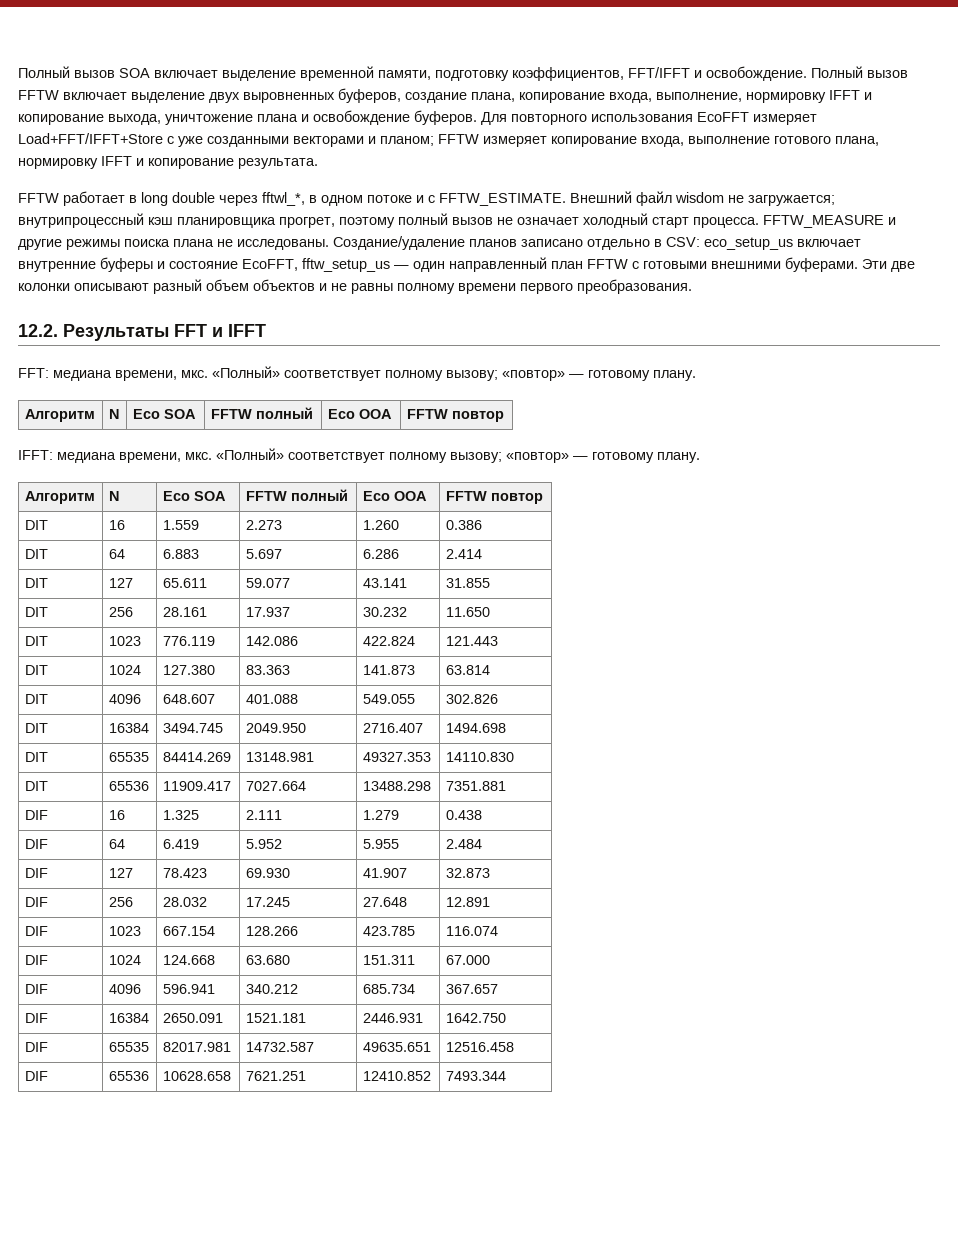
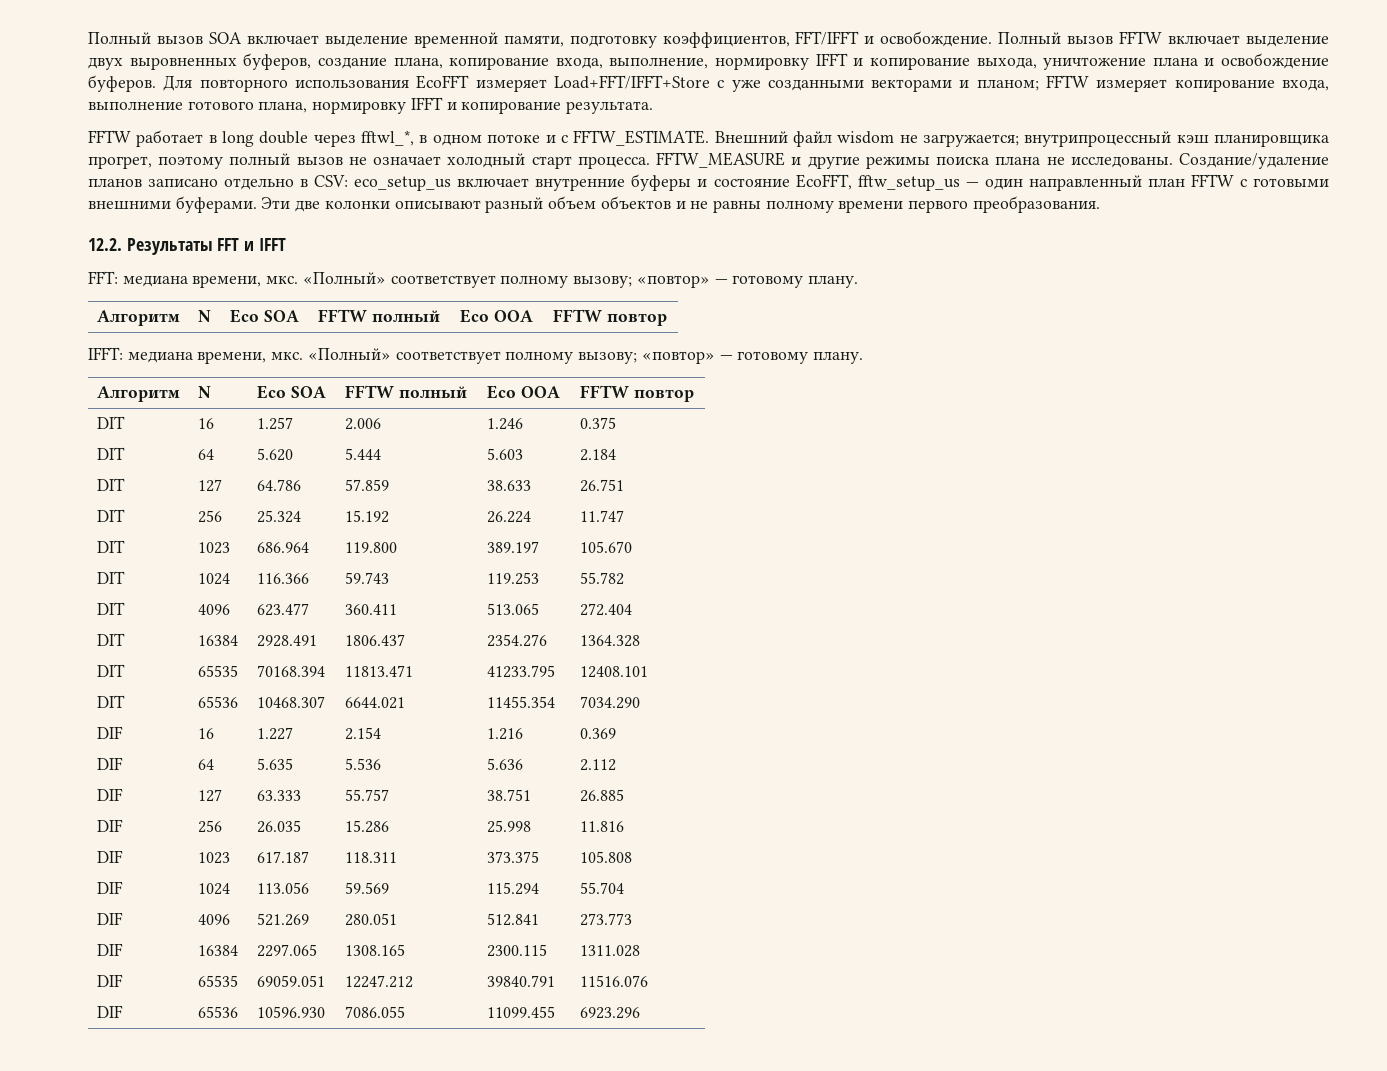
- DIT | 16 | 1.559 | 2.273 | 1.260 | 0.386
- DIT | 64 | 6.883 | 5.697 | 6.286 | 2.414
- DIT | 127 | 65.611 | 59.077 | 43.141 | 31.855
- DIT | 256 | 28.161 | 17.937 | 30.232 | 11.650
- DIT | 1023 | 776.119 | 142.086 | 422.824 | 121.443
- DIT | 1024 | 127.380 | 83.363 | 141.873 | 63.814
- DIT | 4096 | 648.607 | 401.088 | 549.055 | 302.826
- DIT | 16384 | 3494.745 | 2049.950 | 2716.407 | 1494.698
- DIT | 65535 | 84414.269 | 13148.981 | 49327.353 | 14110.830
- DIT | 65536 | 11909.417 | 7027.664 | 13488.298 | 7351.881
- DIF | 16 | 1.325 | 2.111 | 1.279 | 0.438
- DIF | 64 | 6.419 | 5.952 | 5.955 | 2.484
- DIF | 127 | 78.423 | 69.930 | 41.907 | 32.873
- DIF | 256 | 28.032 | 17.245 | 27.648 | 12.891
- DIF | 1023 | 667.154 | 128.266 | 423.785 | 116.074
- DIF | 1024 | 124.668 | 63.680 | 151.311 | 67.000
- DIF | 4096 | 596.941 | 340.212 | 685.734 | 367.657
- DIF | 16384 | 2650.091 | 1521.181 | 2446.931 | 1642.750
- DIF | 65535 | 82017.981 | 14732.587 | 49635.651 | 12516.458
- DIF | 65536 | 10628.658 | 7621.251 | 12410.852 | 7493.344
+ DIT | 16 | 1.257 | 2.006 | 1.246 | 0.375
+ DIT | 64 | 5.620 | 5.444 | 5.603 | 2.184
+ DIT | 127 | 64.786 | 57.859 | 38.633 | 26.751
+ DIT | 256 | 25.324 | 15.192 | 26.224 | 11.747
+ DIT | 1023 | 686.964 | 119.800 | 389.197 | 105.670
+ DIT | 1024 | 116.366 | 59.743 | 119.253 | 55.782
+ DIT | 4096 | 623.477 | 360.411 | 513.065 | 272.404
+ DIT | 16384 | 2928.491 | 1806.437 | 2354.276 | 1364.328
+ DIT | 65535 | 70168.394 | 11813.471 | 41233.795 | 12408.101
+ DIT | 65536 | 10468.307 | 6644.021 | 11455.354 | 7034.290
+ DIF | 16 | 1.227 | 2.154 | 1.216 | 0.369
+ DIF | 64 | 5.635 | 5.536 | 5.636 | 2.112
+ DIF | 127 | 63.333 | 55.757 | 38.751 | 26.885
+ DIF | 256 | 26.035 | 15.286 | 25.998 | 11.816
+ DIF | 1023 | 617.187 | 118.311 | 373.375 | 105.808
+ DIF | 1024 | 113.056 | 59.569 | 115.294 | 55.704
+ DIF | 4096 | 521.269 | 280.051 | 512.841 | 273.773
+ DIF | 16384 | 2297.065 | 1308.165 | 2300.115 | 1311.028
+ DIF | 65535 | 69059.051 | 12247.212 | 39840.791 | 11516.076
+ DIF | 65536 | 10596.930 | 7086.055 | 11099.455 | 6923.296

